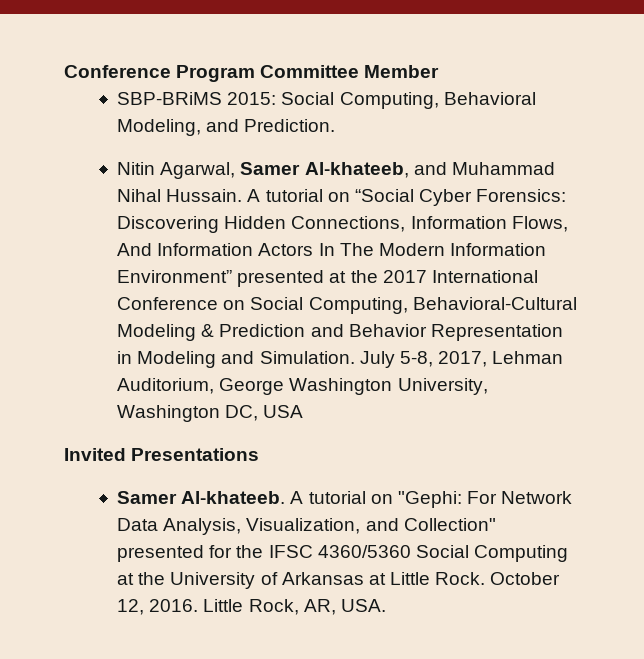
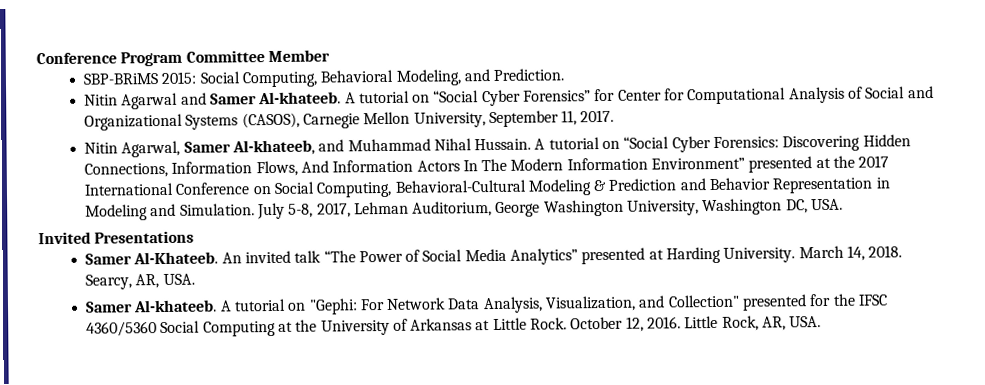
+ Nitin Agarwal and Samer Al-khateeb. A tutorial on “Social Cyber Forensics” for Center for Computational Analysis of Social and Organizational Systems (CASOS), Carnegie Mellon University, September 11, 2017.
- July 5-8, 2017, Lehman Auditorium, George Washington University, Washington DC, USA
+ July 5-8, 2017, Lehman Auditorium, George Washington University, Washington DC, USA.
+ Samer Al-Khateeb. An invited talk “The Power of Social Media Analytics” presented at Harding University. March 14, 2018. Searcy, AR, USA.

